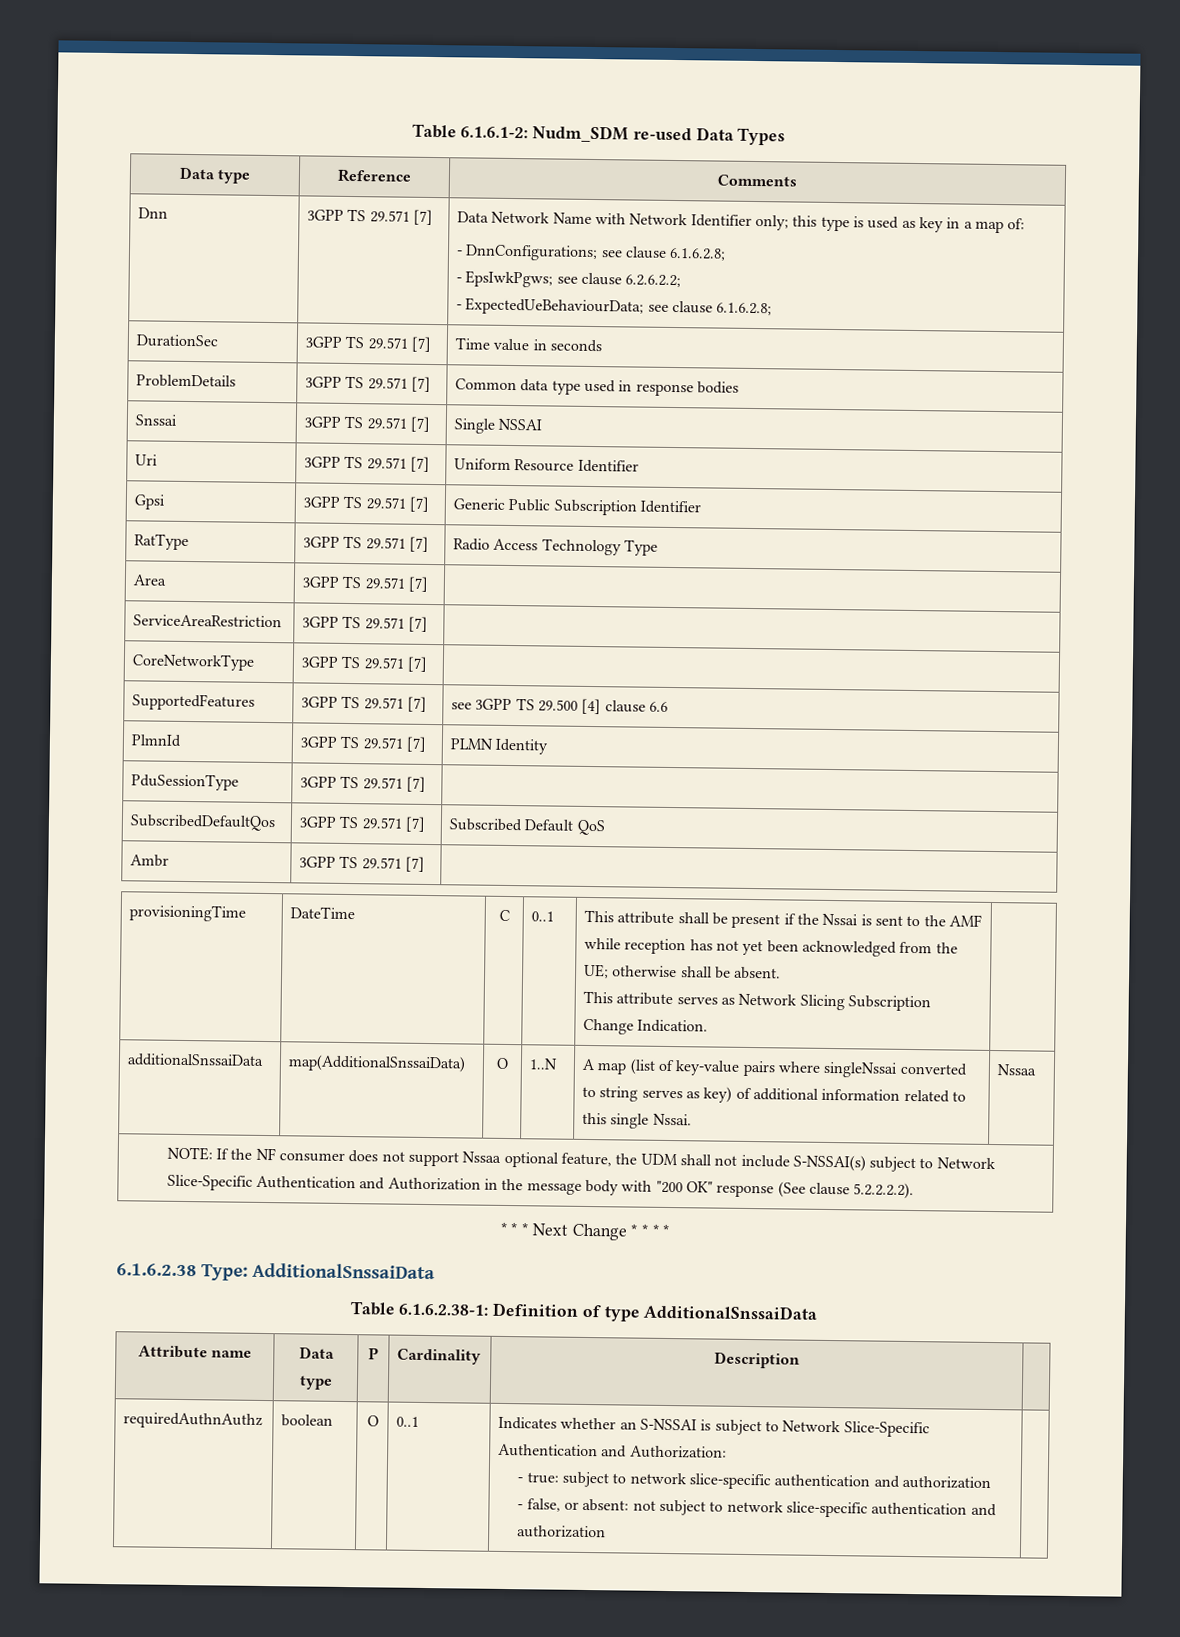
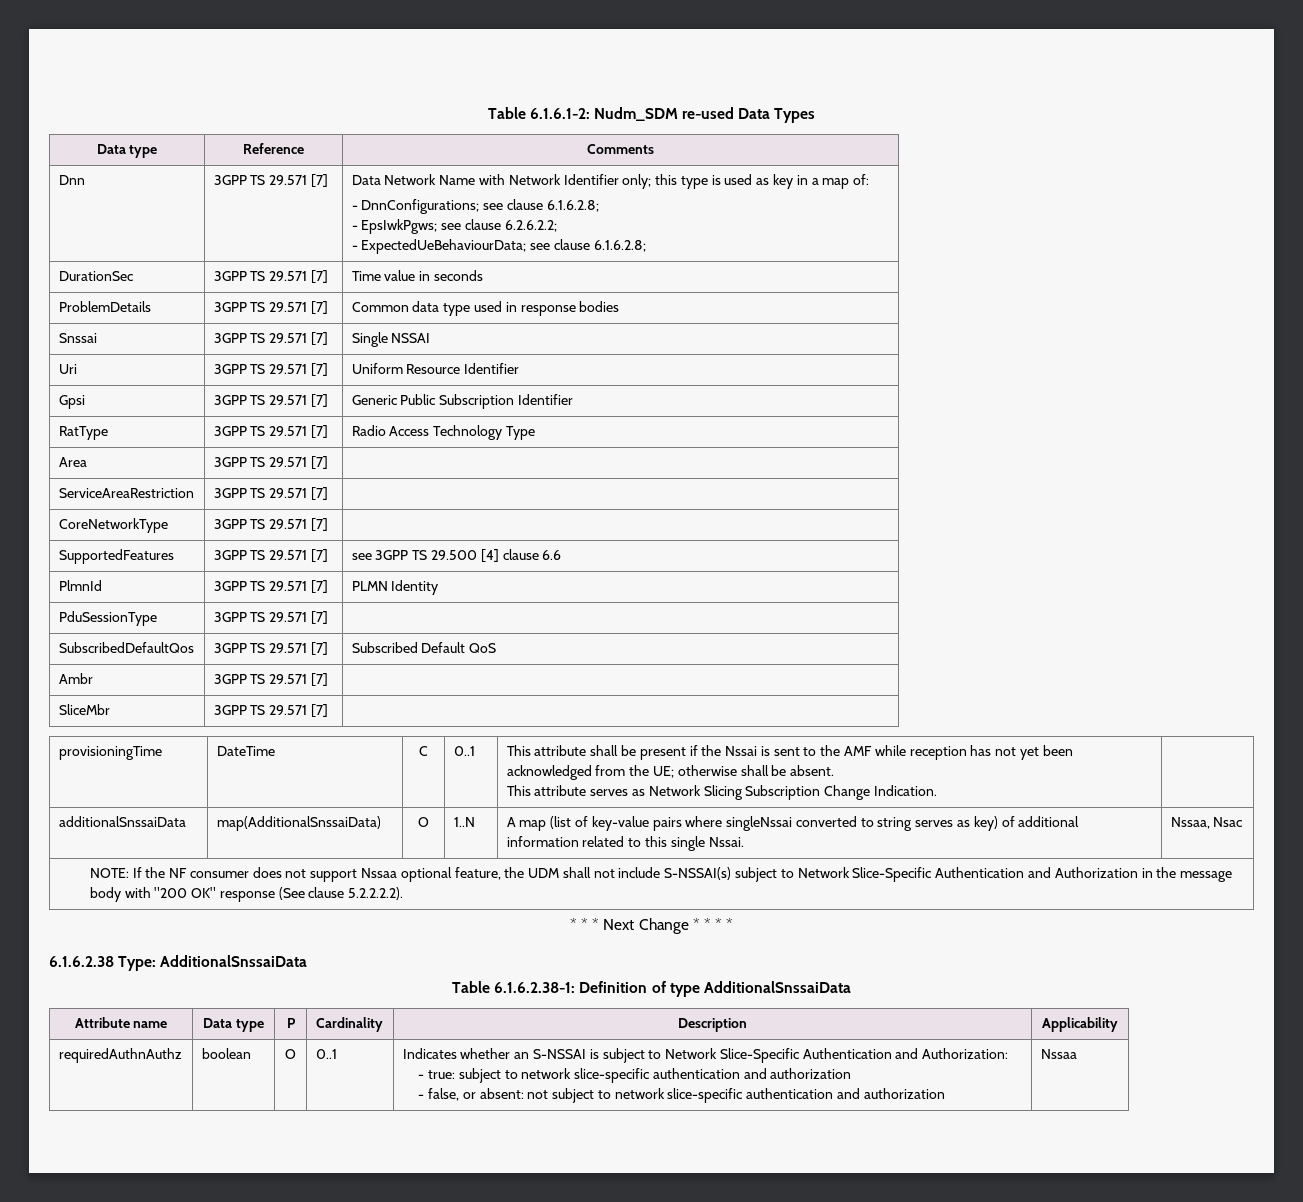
+ SliceMbr | 3GPP TS 29.571 [7] |
- additionalSnssaiData | map(AdditionalSnssaiData) | O | 1..N | A map (list of key-value pairs where singleNssai converted to string serves as key) of additional information related to this single Nssai. | Nssaa
+ additionalSnssaiData | map(AdditionalSnssaiData) | O | 1..N | A map (list of key-value pairs where singleNssai converted to string serves as key) of additional information related to this single Nssai. | Nssaa, Nsac
- Attribute name | Data type | P | Cardinality | Description |
+ Attribute name | Data type | P | Cardinality | Description | Applicability
  requiredAuthnAuthz | boolean | O | 0..1 | Indicates whether an S-NSSAI is subject to Network Slice-Specific Authentication and Authorization:
  - true: subject to network slice-specific authentication and authorization
- - false, or absent: not subject to network slice-specific authentication and authorization |
+ - false, or absent: not subject to network slice-specific authentication and authorization | Nssaa

